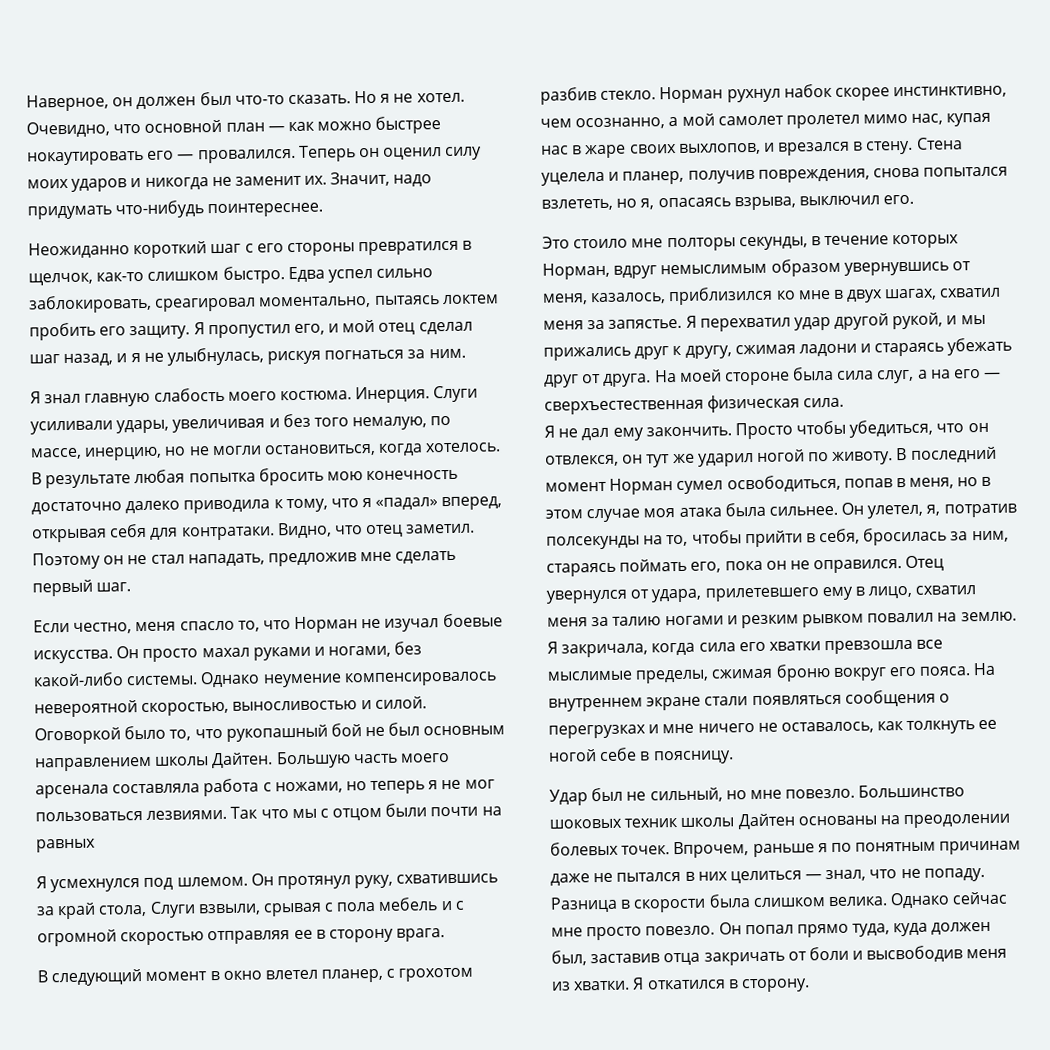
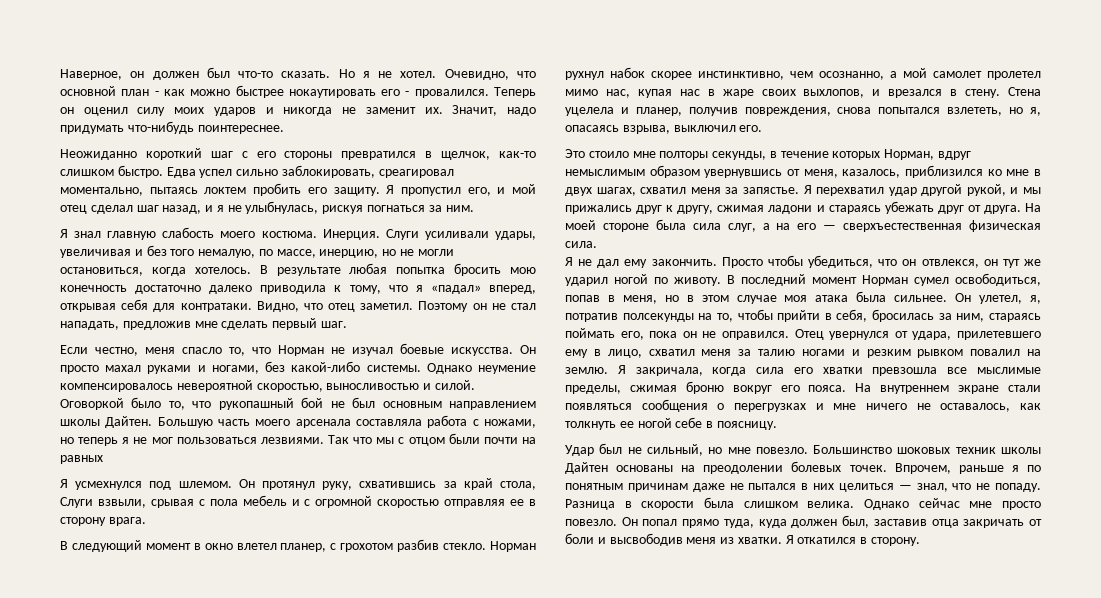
- Очевидно, что основной план — как можно быстрее нокаутировать его — провалился.
+ Очевидно, что основной план - как можно быстрее нокаутировать его - провалился.

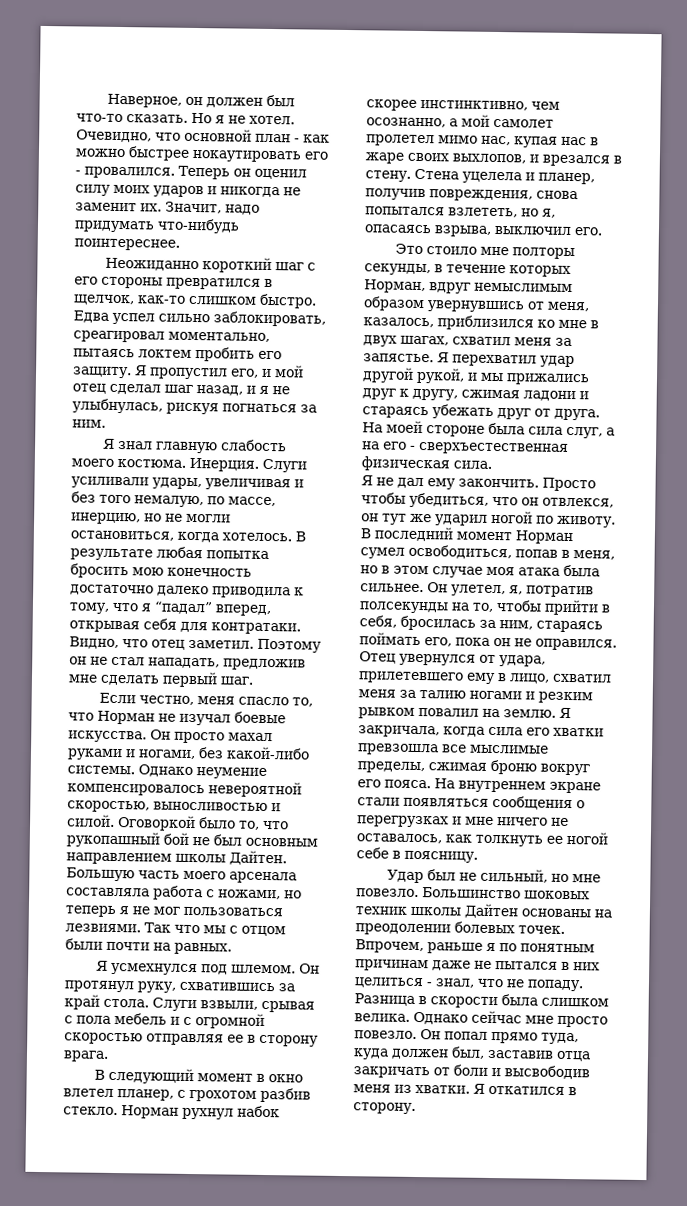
- В результате любая попытка бросить мою конечность достаточно далеко приводила к тому, что я «падал» вперед, открывая себя для контратаки.
+ В результате любая попытка бросить мою конечность достаточно далеко приводила к тому, что я “падал” вперед, открывая себя для контратаки.
- Так что мы с отцом были почти на равных
+ Так что мы с отцом были почти на равных.
- Он протянул руку, схватившись за край стола, Слуги взвыли, срывая с пола мебель и с огромной скоростью отправляя ее в сторону врага.
+ Он протянул руку, схватившись за край стола. Слуги взвыли, срывая с пола мебель и с огромной скоростью отправляя ее в сторону врага.
- На моей стороне была сила слуг, а на его — сверхъестественная физическая сила.
+ На моей стороне была сила слуг, а на его - сверхъестественная физическая сила.
- Впрочем, раньше я по понятным причинам даже не пытался в них целиться — знал, что не попаду.
+ Впрочем, раньше я по понятным причинам даже не пытался в них целиться - знал, что не попаду.

